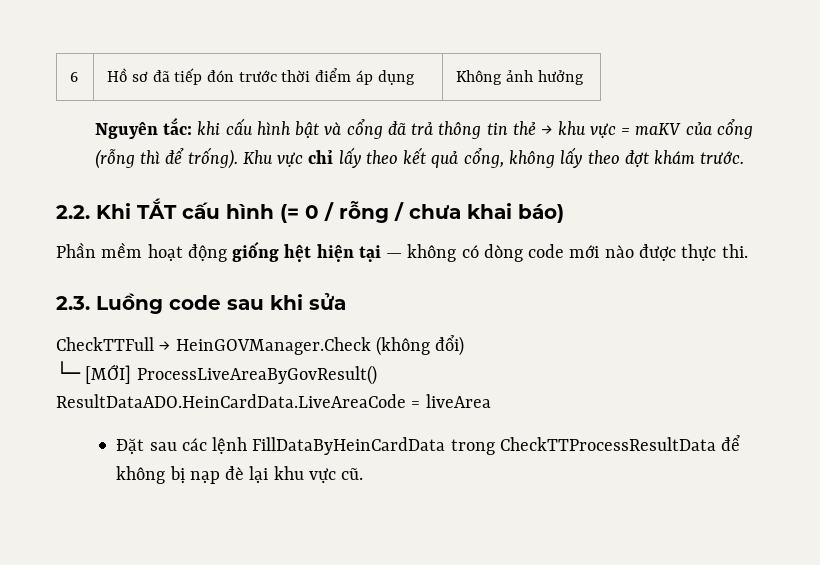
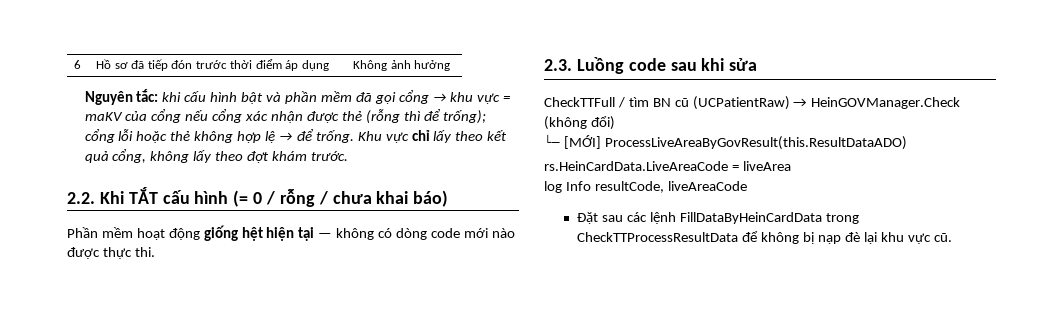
- Nguyên tắc: khi cấu hình bật và cổng đã trả thông tin thẻ → khu vực = maKV của cổng (rỗng thì để trống).
+ Nguyên tắc: khi cấu hình bật và phần mềm đã gọi cổng → khu vực = maKV của cổng nếu cổng xác nhận được thẻ (rỗng thì để trống); cổng lỗi hoặc thẻ không hợp lệ → để trống.
- CheckTTFull → HeinGOVManager.Check (không đổi)
+ CheckTTFull / tìm BN cũ (UCPatientRaw) → HeinGOVManager.Check (không đổi)
- └─ [MỚI] ProcessLiveAreaByGovResult()
- ResultDataADO.HeinCardData.LiveAreaCode = liveArea
+ └─ [MỚI] ProcessLiveAreaByGovResult(this.ResultDataADO)
+ rs.HeinCardData.LiveAreaCode = liveArea
+ log Info resultCode, liveAreaCode

